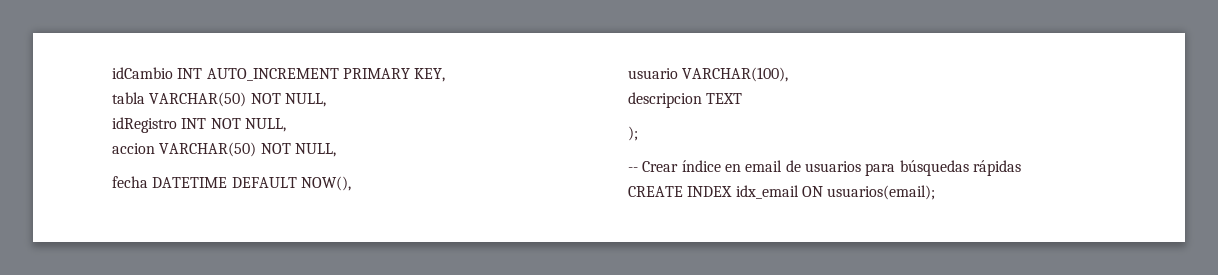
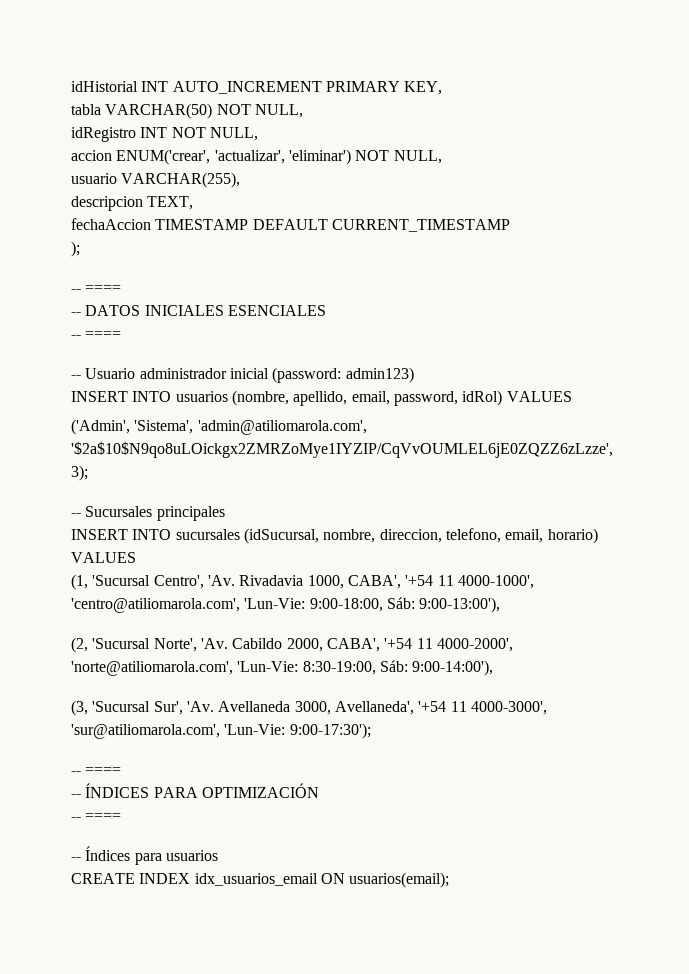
- idCambio INT AUTO_INCREMENT PRIMARY KEY,
+ idHistorial INT AUTO_INCREMENT PRIMARY KEY,
- accion VARCHAR(50) NOT NULL,
- fecha DATETIME DEFAULT NOW(),
+ accion ENUM('crear', 'actualizar', 'eliminar') NOT NULL,
- usuario VARCHAR(100),
+ usuario VARCHAR(255),
- descripcion TEXT
+ descripcion TEXT,
+ fechaAccion TIMESTAMP DEFAULT CURRENT_TIMESTAMP
  );
- -- Crear índice en email de usuarios para búsquedas rápidas
+ -- ====
+ -- DATOS INICIALES ESENCIALES
+ -- ====
+ -- Usuario administrador inicial (password: admin123)
+ INSERT INTO usuarios (nombre, apellido, email, password, idRol) VALUES
+ ('Admin', 'Sistema', 'admin@atiliomarola.com', '$2a$10$N9qo8uLOickgx2ZMRZoMye1IYZIP/CqVvOUMLEL6jE0ZQZZ6zLzze', 3);
+ -- Sucursales principales
+ INSERT INTO sucursales (idSucursal, nombre, direccion, telefono, email, horario) VALUES
+ (1, 'Sucursal Centro', 'Av. Rivadavia 1000, CABA', '+54 11 4000-1000', 'centro@atiliomarola.com', 'Lun-Vie: 9:00-18:00, Sáb: 9:00-13:00'),
+ (2, 'Sucursal Norte', 'Av. Cabildo 2000, CABA', '+54 11 4000-2000', 'norte@atiliomarola.com', 'Lun-Vie: 8:30-19:00, Sáb: 9:00-14:00'),
+ (3, 'Sucursal Sur', 'Av. Avellaneda 3000, Avellaneda', '+54 11 4000-3000', 'sur@atiliomarola.com', 'Lun-Vie: 9:00-17:30');
+ -- ====
+ -- ÍNDICES PARA OPTIMIZACIÓN
+ -- ====
+ -- Índices para usuarios
- CREATE INDEX idx_email ON usuarios(email);
+ CREATE INDEX idx_usuarios_email ON usuarios(email);

